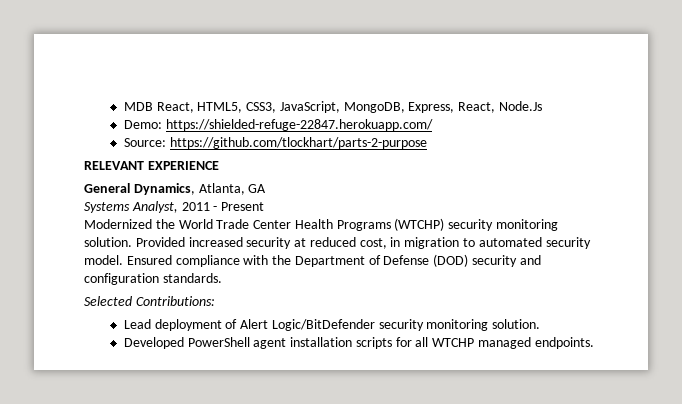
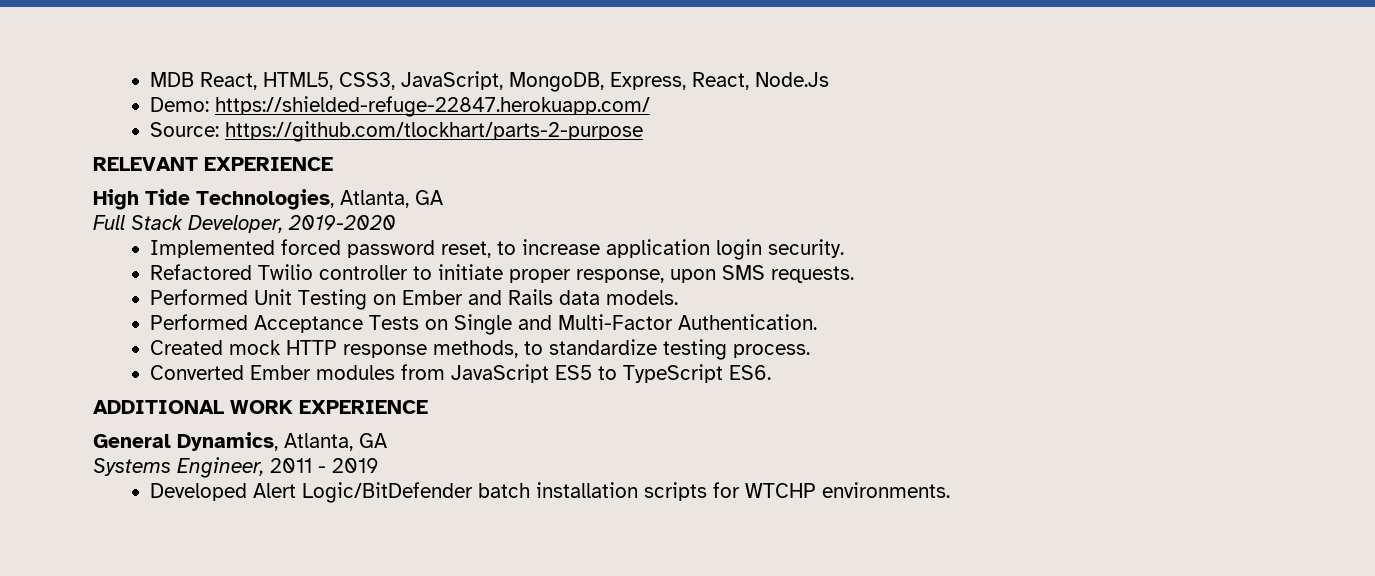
+ High Tide Technologies, Atlanta, GA
+ Full Stack Developer, 2019-2020
+ Implemented forced password reset, to increase application login security.
+ Refactored Twilio controller to initiate proper response, upon SMS requests.
+ Performed Unit Testing on Ember and Rails data models.
+ Performed Acceptance Tests on Single and Multi-Factor Authentication.
+ Created mock HTTP response methods, to standardize testing process.
+ Converted Ember modules from JavaScript ES5 to TypeScript ES6.
+ ADDITIONAL WORK EXPERIENCE
- Systems Analyst, 2011 - Present
- Modernized the World Trade Center Health Programs (WTCHP) security monitoring solution. Provided increased security at reduced cost, in migration to automated security model. Ensured compliance with the Department of Defense (DOD) security and configuration standards.
- Selected Contributions:
- Lead deployment of Alert Logic/BitDefender security monitoring solution.
- Developed PowerShell agent installation scripts for all WTCHP managed endpoints.
+ Systems Engineer, 2011 - 2019
+ Developed Alert Logic/BitDefender batch installation scripts for WTCHP environments.

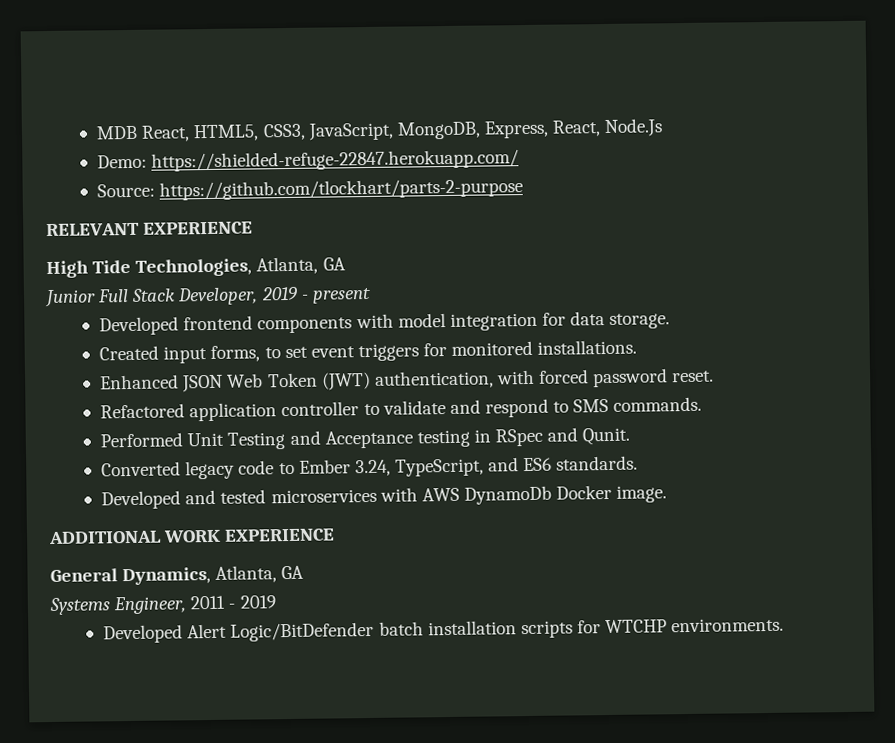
- Full Stack Developer, 2019-2020
- Implemented forced password reset, to increase application login security.
+ Junior Full Stack Developer, 2019 - present
+ Developed frontend components with model integration for data storage.
+ Created input forms, to set event triggers for monitored installations.
+ Enhanced JSON Web Token (JWT) authentication, with forced password reset.
- Refactored Twilio controller to initiate proper response, upon SMS requests.
- Performed Unit Testing on Ember and Rails data models.
- Performed Acceptance Tests on Single and Multi-Factor Authentication.
- Created mock HTTP response methods, to standardize testing process.
- Converted Ember modules from JavaScript ES5 to TypeScript ES6.
+ Refactored application controller to validate and respond to SMS commands.
+ Performed Unit Testing and Acceptance testing in RSpec and Qunit.
+ Converted legacy code to Ember 3.24, TypeScript, and ES6 standards.
+ Developed and tested microservices with AWS DynamoDb Docker image.

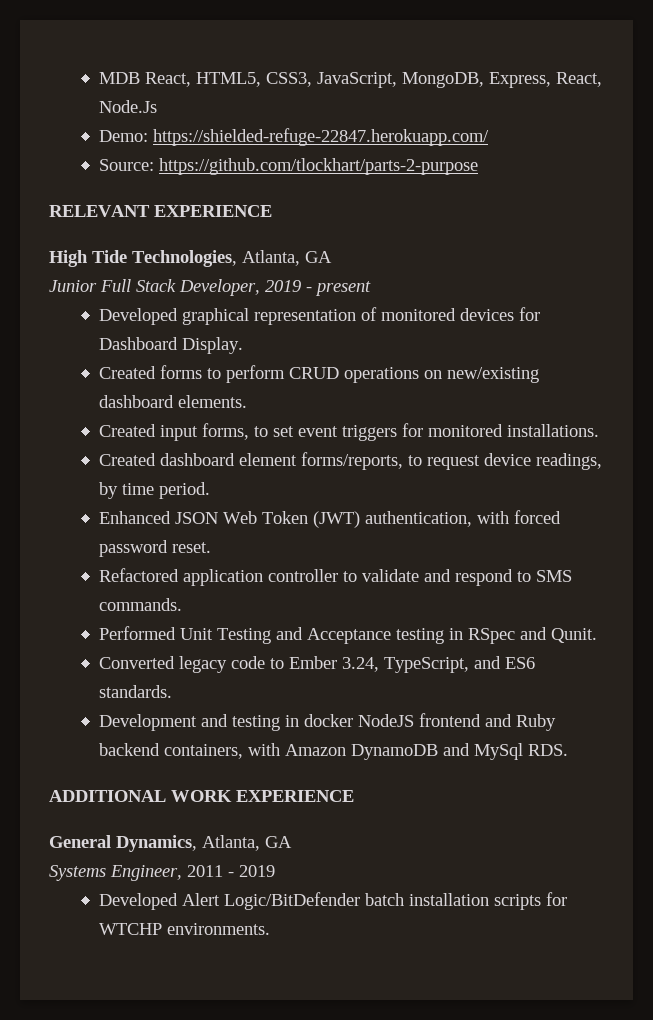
- Developed frontend components with model integration for data storage.
+ Developed graphical representation of monitored devices for Dashboard Display.
+ Created forms to perform CRUD operations on new/existing dashboard elements.
+ Created dashboard element forms/reports, to request device readings, by time period.
- Developed and tested microservices with AWS DynamoDb Docker image.
+ Development and testing in docker NodeJS frontend and Ruby backend containers, with Amazon DynamoDB and MySql RDS.

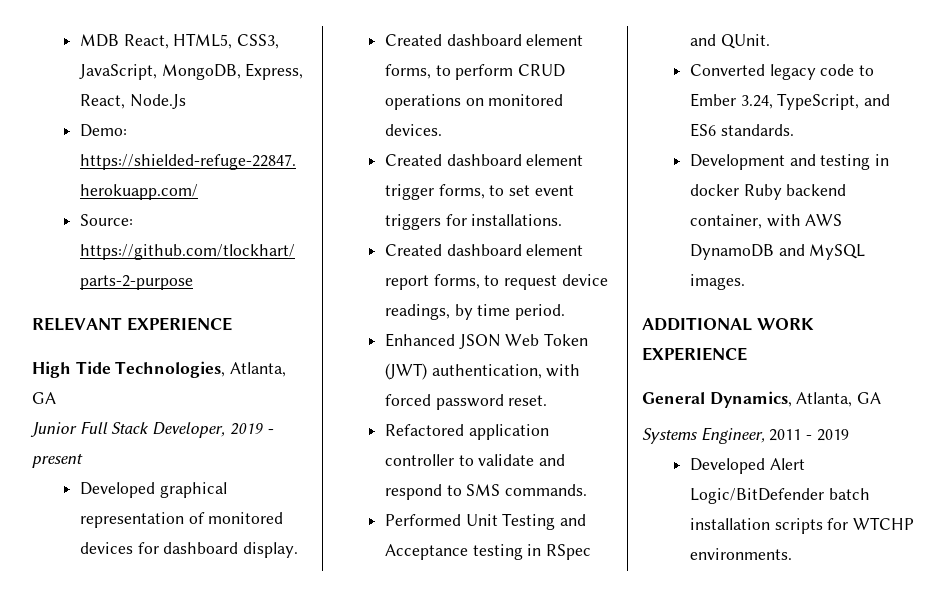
- Developed graphical representation of monitored devices for Dashboard Display.
- Created forms to perform CRUD operations on new/existing dashboard elements.
- Created input forms, to set event triggers for monitored installations.
+ Developed graphical representation of monitored devices for dashboard display.
+ Created dashboard element forms, to perform CRUD operations on monitored devices.
+ Created dashboard element trigger forms, to set event triggers for installations.
- Created dashboard element forms/reports, to request device readings, by time period.
+ Created dashboard element report forms, to request device readings, by time period.
- Performed Unit Testing and Acceptance testing in RSpec and Qunit.
+ Performed Unit Testing and Acceptance testing in RSpec and QUnit.
- Development and testing in docker NodeJS frontend and Ruby backend containers, with Amazon DynamoDB and MySql RDS.
+ Development and testing in docker Ruby backend container, with AWS DynamoDB and MySQL images.

